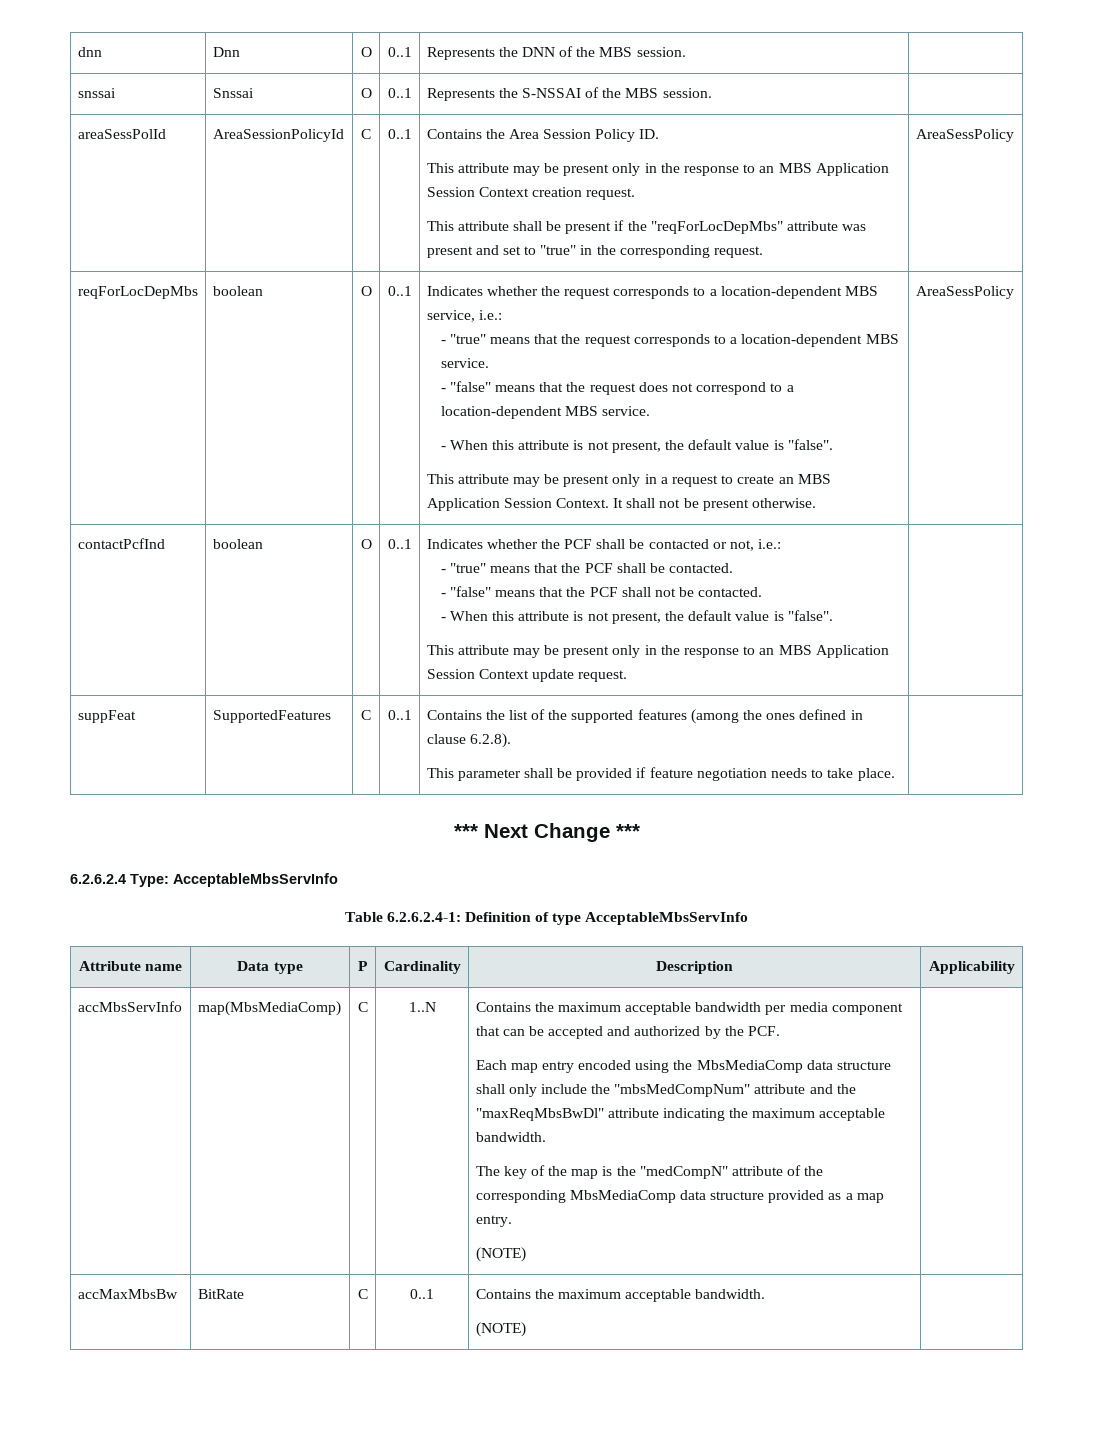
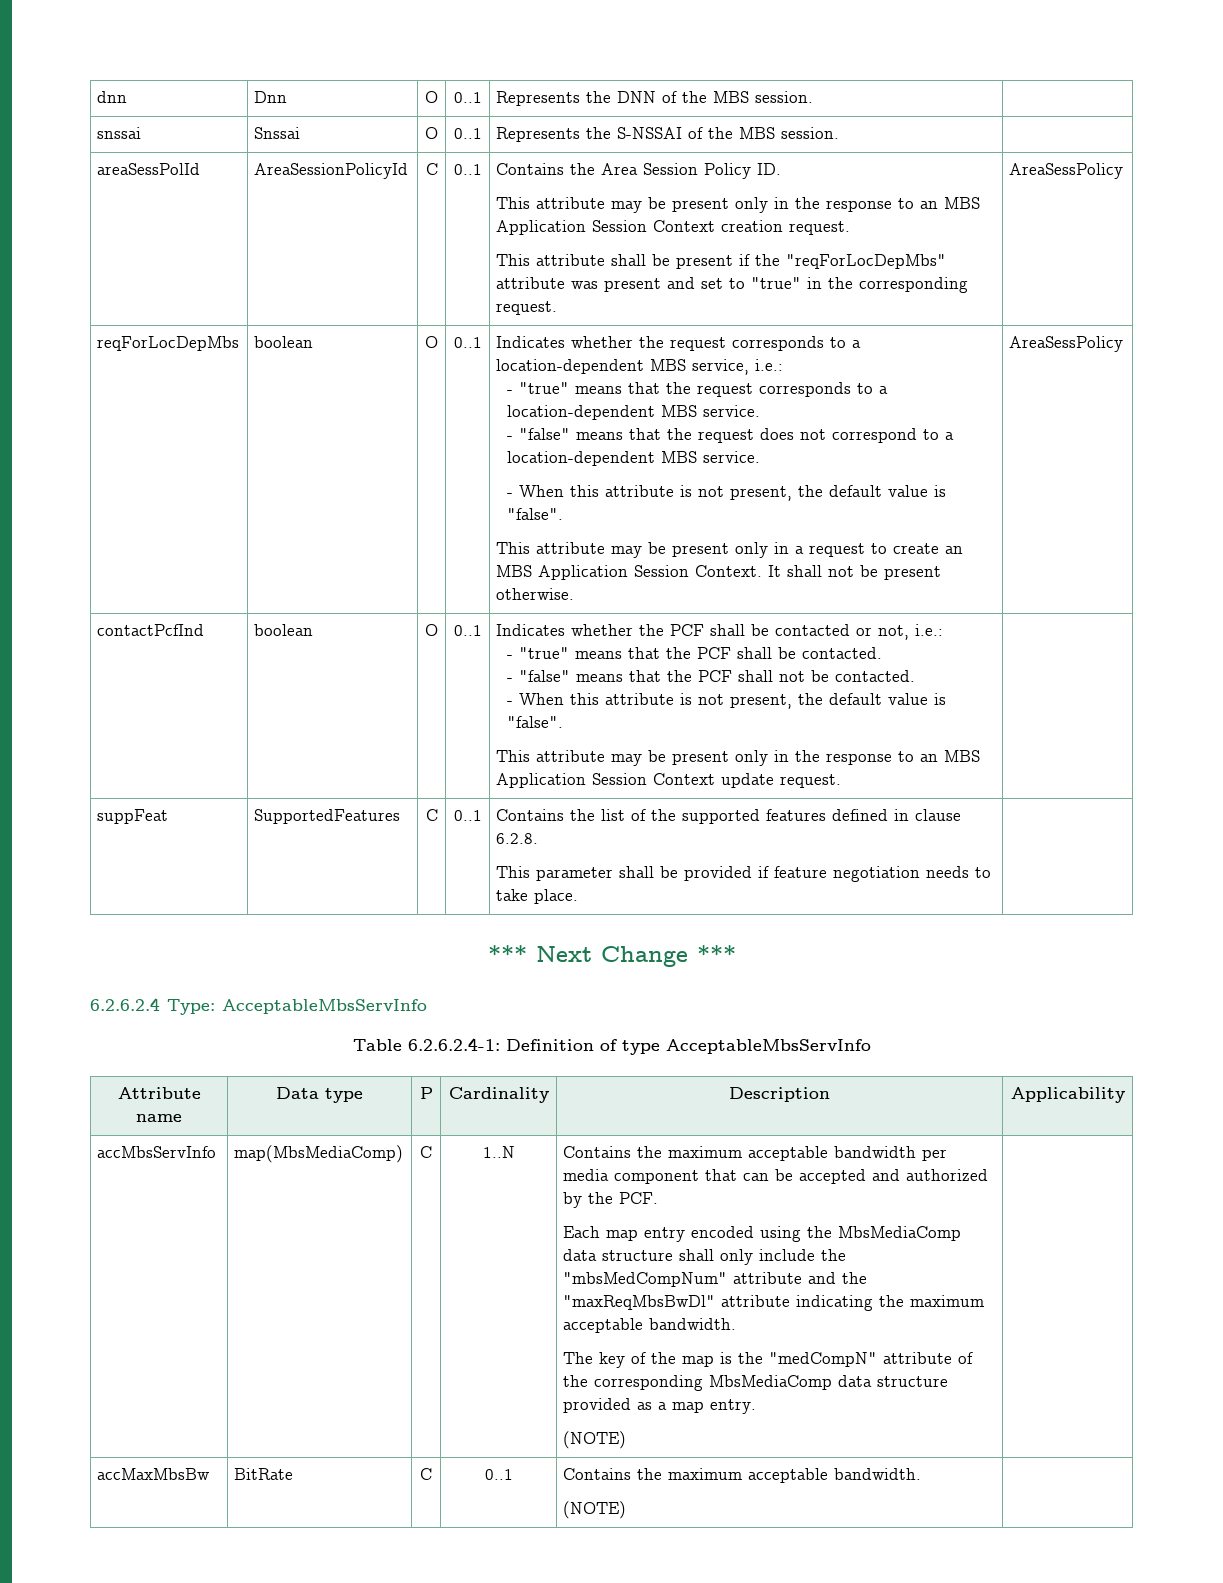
- suppFeat | SupportedFeatures | C | 0..1 | Contains the list of the supported features (among the ones defined in clause 6.2.8).
+ suppFeat | SupportedFeatures | C | 0..1 | Contains the list of the supported features defined in clause 6.2.8.

